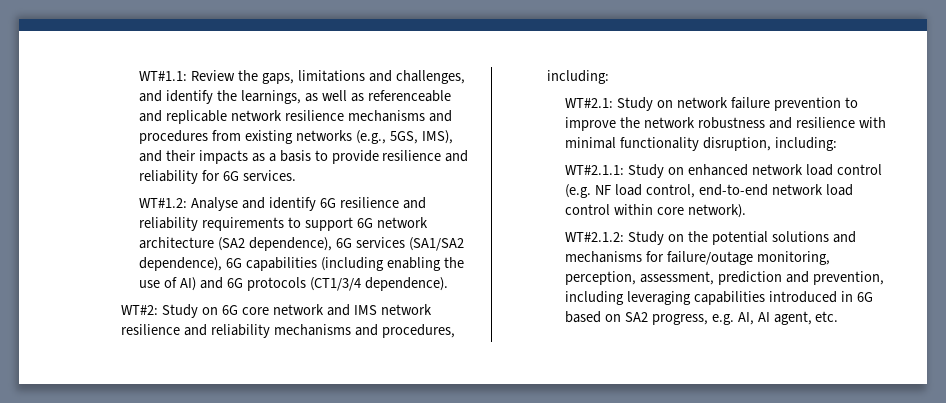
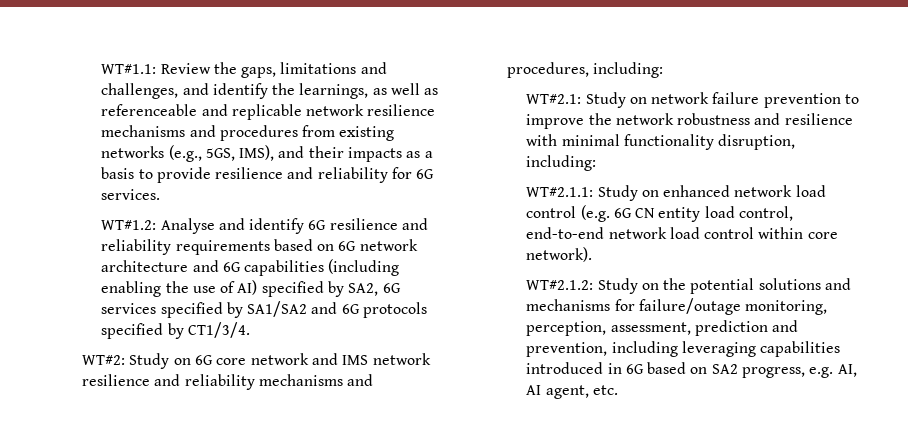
- WT#1.2: Analyse and identify 6G resilience and reliability requirements to support 6G network architecture (SA2 dependence), 6G services (SA1/SA2 dependence), 6G capabilities (including enabling the use of AI) and 6G protocols (CT1/3/4 dependence).
+ WT#1.2: Analyse and identify 6G resilience and reliability requirements based on 6G network architecture and 6G capabilities (including enabling the use of AI) specified by SA2, 6G services specified by SA1/SA2 and 6G protocols specified by CT1/3/4.
- WT#2.1.1: Study on enhanced network load control (e.g. NF load control, end-to-end network load control within core network).
+ WT#2.1.1: Study on enhanced network load control (e.g. 6G CN entity load control, end-to-end network load control within core network).

